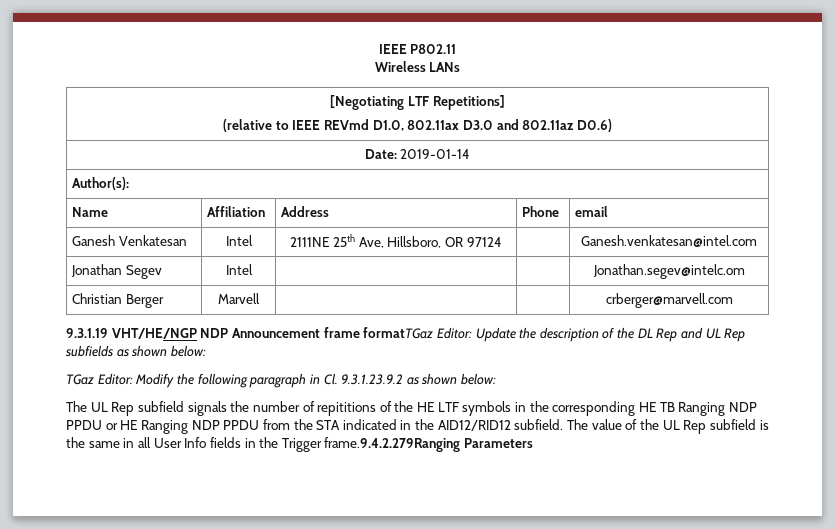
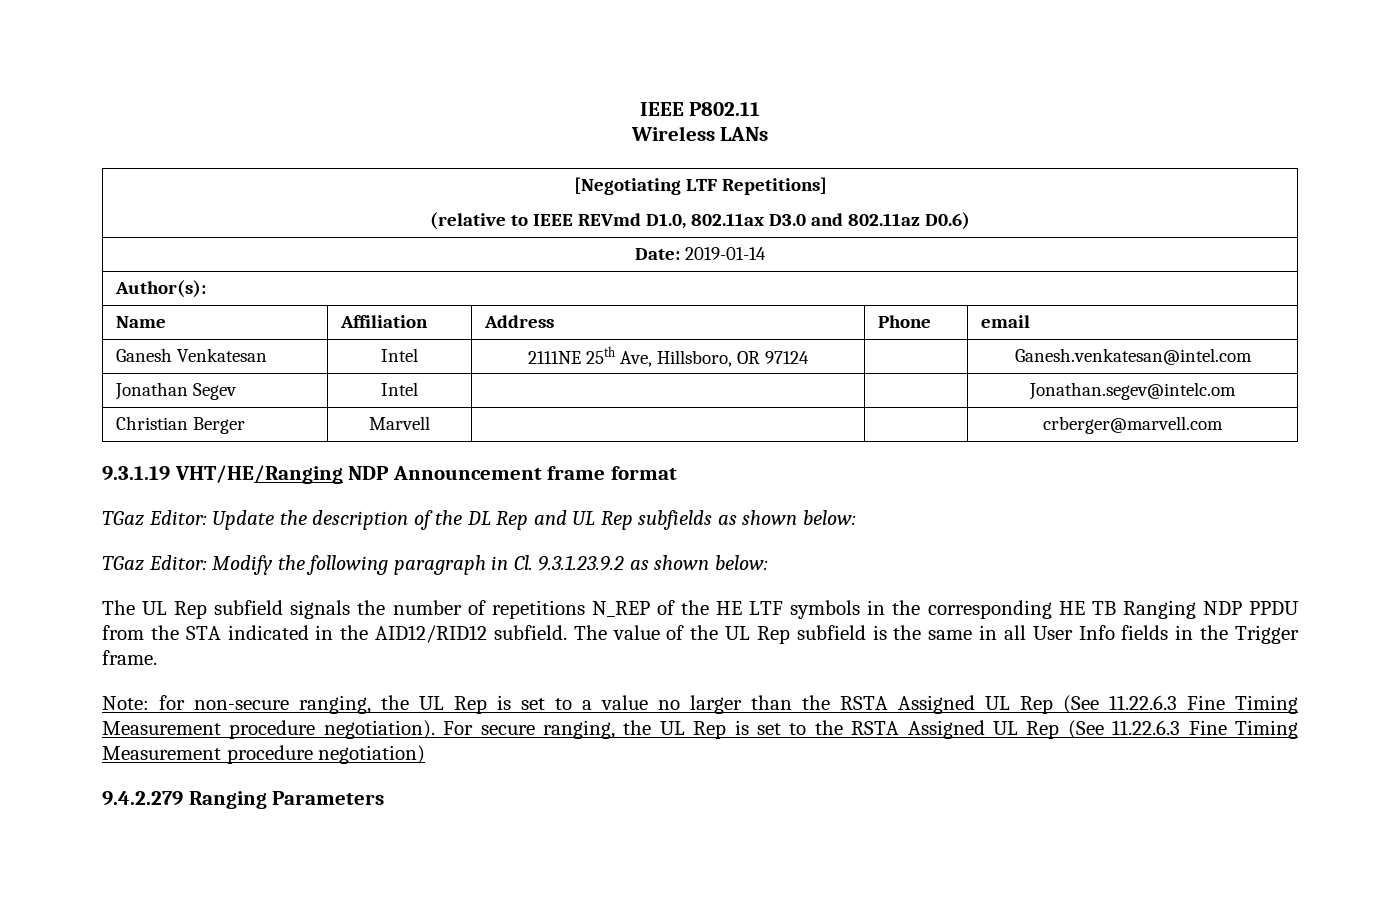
- 9.3.1.19 VHT/HE/NGP NDP Announcement frame formatTGaz Editor: Update the description of the DL Rep and UL Rep subfields as shown below:
+ 9.3.1.19 VHT/HE/Ranging NDP Announcement frame format
+ TGaz Editor: Update the description of the DL Rep and UL Rep subfields as shown below:
- The UL Rep subfield signals the number of repititions of the HE LTF symbols in the corresponding HE TB Ranging NDP PPDU or HE Ranging NDP PPDU from the STA indicated in the AID12/RID12 subfield.
+ The UL Rep subfield signals the number of repetitions N_REP of the HE LTF symbols in the corresponding HE TB Ranging NDP PPDU from the STA indicated in the AID12/RID12 subfield.
- The value of the UL Rep subfield is the same in all User Info fields in the Trigger frame.9.4.2.279Ranging Parameters
+ The value of the UL Rep subfield is the same in all User Info fields in the Trigger frame.
+ Note: for non-secure ranging, the UL Rep is set to a value no larger than the RSTA Assigned UL Rep (See 11.22.6.3 Fine Timing Measurement procedure negotiation). For secure ranging, the UL Rep is set to the RSTA Assigned UL Rep (See 11.22.6.3 Fine Timing Measurement procedure negotiation)
+ 9.4.2.279 Ranging Parameters

